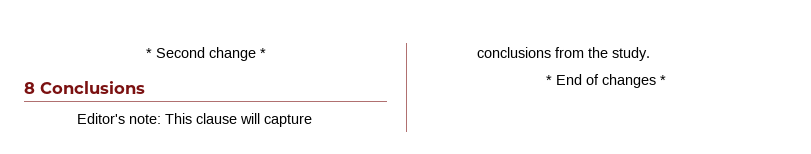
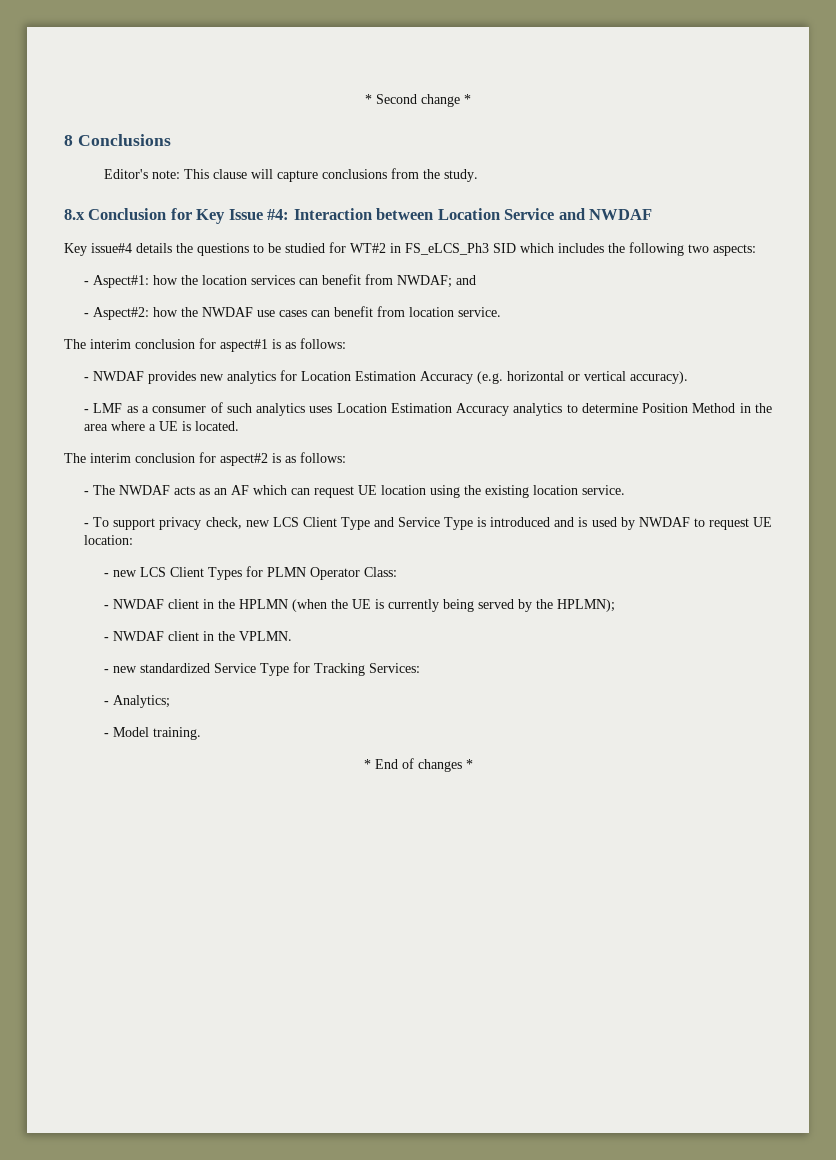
+ 8.x Conclusion for Key Issue #4: Interaction between Location Service and NWDAF
+ Key issue#4 details the questions to be studied for WT#2 in FS_eLCS_Ph3 SID which includes the following two aspects:
+ - Aspect#1: how the location services can benefit from NWDAF; and
+ - Aspect#2: how the NWDAF use cases can benefit from location service.
+ The interim conclusion for aspect#1 is as follows:
+ - NWDAF provides new analytics for Location Estimation Accuracy (e.g. horizontal or vertical accuracy).
+ - LMF as a consumer of such analytics uses Location Estimation Accuracy analytics to determine Position Method in the area where a UE is located.
+ The interim conclusion for aspect#2 is as follows:
+ - The NWDAF acts as an AF which can request UE location using the existing location service.
+ - To support privacy check, new LCS Client Type and Service Type is introduced and is used by NWDAF to request UE location:
+ - new LCS Client Types for PLMN Operator Class:
+ - NWDAF client in the HPLMN (when the UE is currently being served by the HPLMN);
+ - NWDAF client in the VPLMN.
+ - new standardized Service Type for Tracking Services:
+ - Analytics;
+ - Model training.

